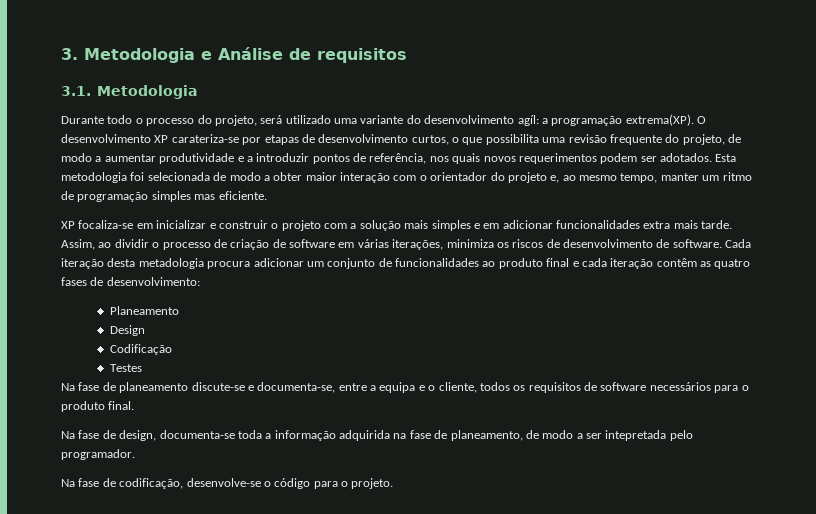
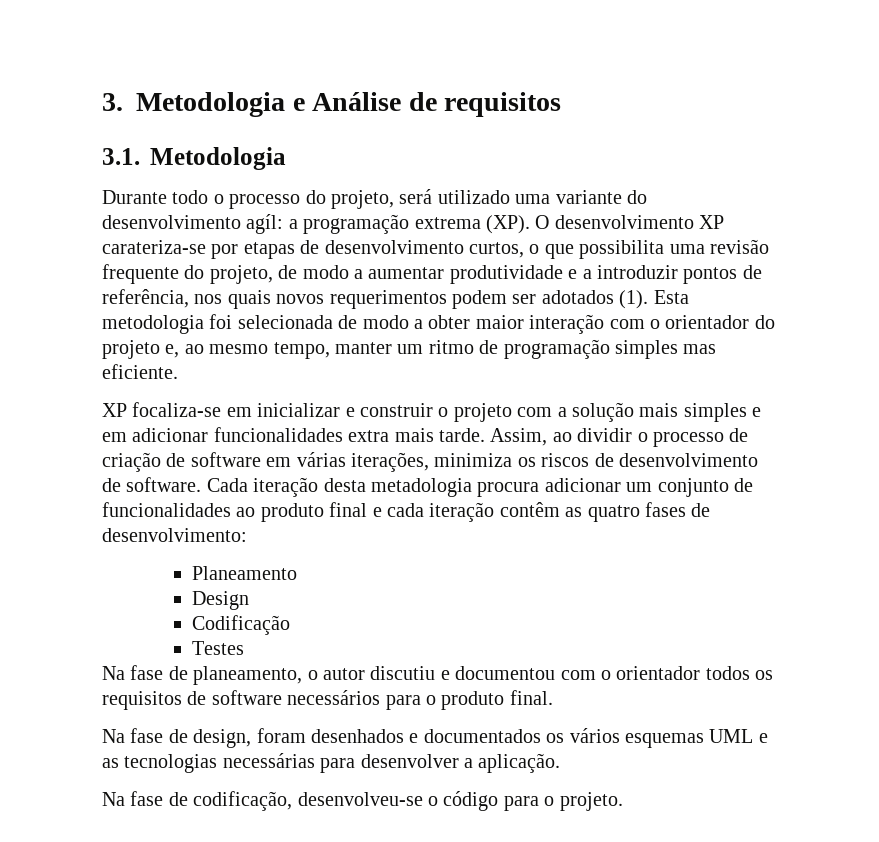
- Durante todo o processo do projeto, será utilizado uma variante do desenvolvimento agíl: a programação extrema(XP). O desenvolvimento XP carateriza-se por etapas de desenvolvimento curtos, o que possibilita uma revisão frequente do projeto, de modo a aumentar produtividade e a introduzir pontos de referência, nos quais novos requerimentos podem ser adotados.
+ Durante todo o processo do projeto, será utilizado uma variante do desenvolvimento agíl: a programação extrema (XP). O desenvolvimento XP carateriza-se por etapas de desenvolvimento curtos, o que possibilita uma revisão frequente do projeto, de modo a aumentar produtividade e a introduzir pontos de referência, nos quais novos requerimentos podem ser adotados (1).
- Na fase de planeamento discute-se e documenta-se, entre a equipa e o cliente, todos os requisitos de software necessários para o produto final.
+ Na fase de planeamento, o autor discutiu e documentou com o orientador todos os requisitos de software necessários para o produto final.
- Na fase de design, documenta-se toda a informação adquirida na fase de planeamento, de modo a ser intepretada pelo programador.
+ Na fase de design, foram desenhados e documentados os vários esquemas UML e as tecnologias necessárias para desenvolver a aplicação.
- Na fase de codificação, desenvolve-se o código para o projeto.
+ Na fase de codificação, desenvolveu-se o código para o projeto.

